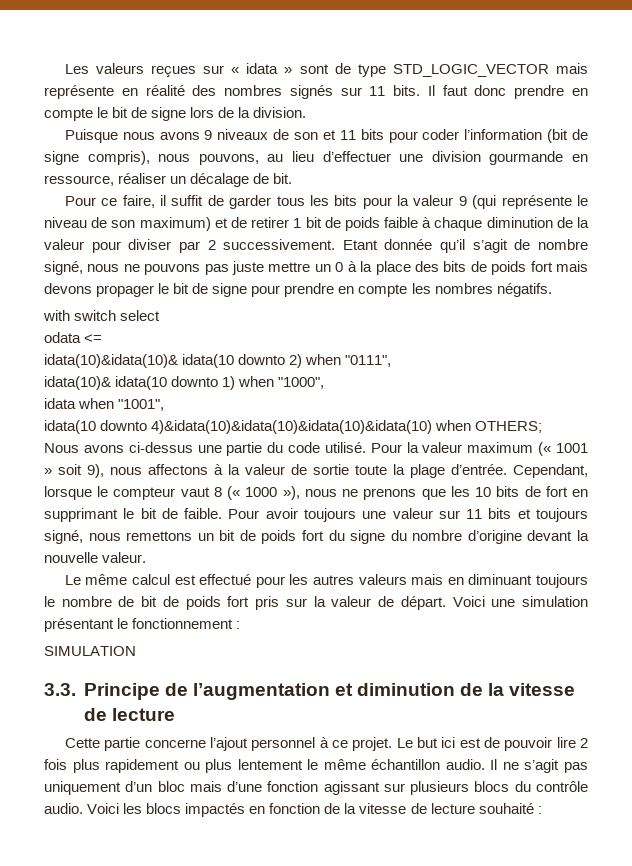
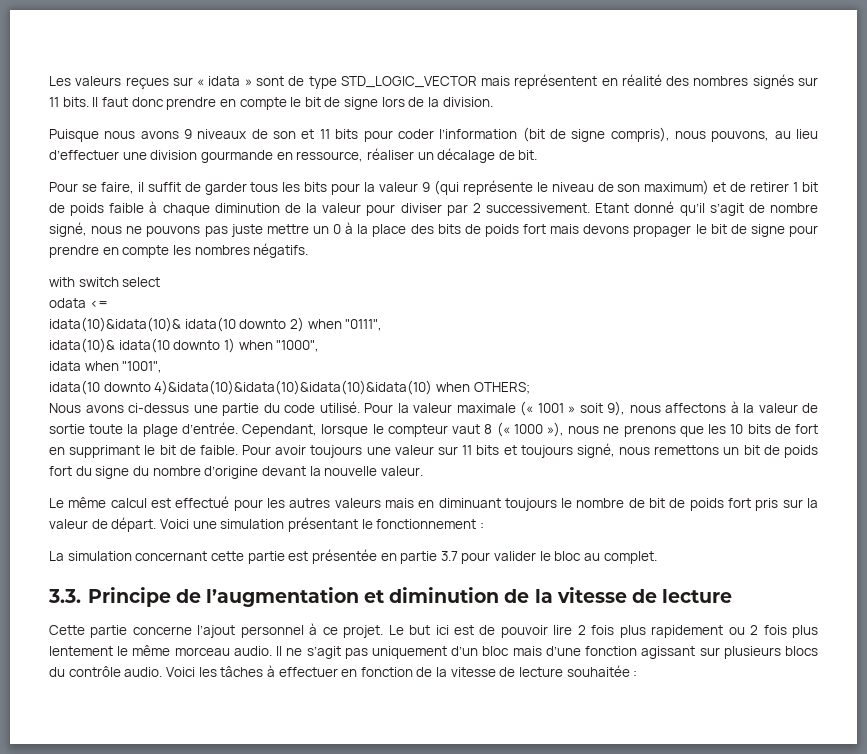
- Les valeurs reçues sur « idata » sont de type STD_LOGIC_VECTOR mais représente en réalité des nombres signés sur 11 bits.
+ Les valeurs reçues sur « idata » sont de type STD_LOGIC_VECTOR mais représentent en réalité des nombres signés sur 11 bits.
- Pour ce faire, il suffit de garder tous les bits pour la valeur 9 (qui représente le niveau de son maximum) et de retirer 1 bit de poids faible à chaque diminution de la valeur pour diviser par 2 successivement.
+ Pour se faire, il suffit de garder tous les bits pour la valeur 9 (qui représente le niveau de son maximum) et de retirer 1 bit de poids faible à chaque diminution de la valeur pour diviser par 2 successivement.
- Etant donnée qu’il s’agit de nombre signé, nous ne pouvons pas juste mettre un 0 à la place des bits de poids fort mais devons propager le bit de signe pour prendre en compte les nombres négatifs.
+ Etant donné qu’il s’agit de nombre signé, nous ne pouvons pas juste mettre un 0 à la place des bits de poids fort mais devons propager le bit de signe pour prendre en compte les nombres négatifs.
- Pour la valeur maximum (« 1001 » soit 9), nous affectons à la valeur de sortie toute la plage d’entrée.
+ Pour la valeur maximale (« 1001 » soit 9), nous affectons à la valeur de sortie toute la plage d’entrée.
- SIMULATION
+ La simulation concernant cette partie est présentée en partie 3.7 pour valider le bloc au complet.
- Le but ici est de pouvoir lire 2 fois plus rapidement ou plus lentement le même échantillon audio.
+ Le but ici est de pouvoir lire 2 fois plus rapidement ou 2 fois plus lentement le même morceau audio.
- Voici les blocs impactés en fonction de la vitesse de lecture souhaité :
+ Voici les tâches à effectuer en fonction de la vitesse de lecture souhaitée :

